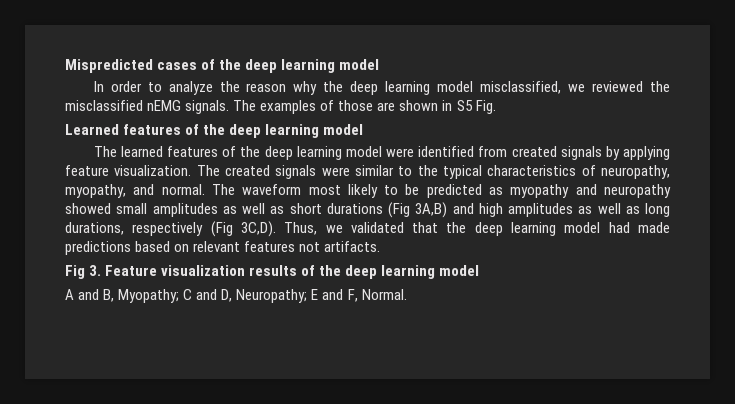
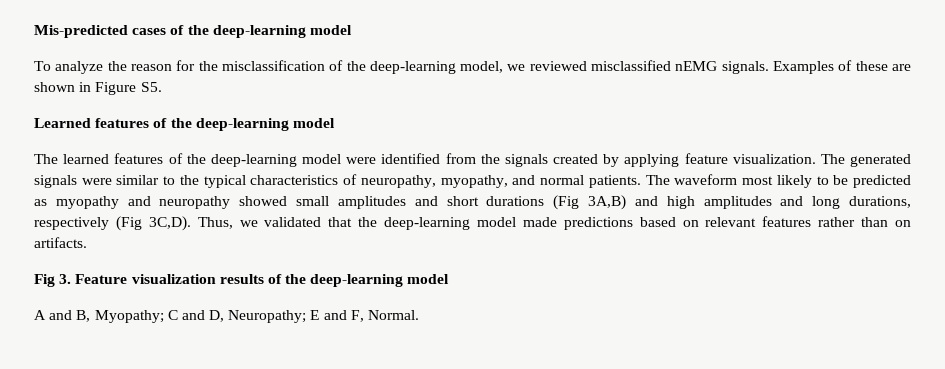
- Mispredicted cases of the deep learning model
- In order to analyze the reason why the deep learning model misclassified, we reviewed the misclassified nEMG signals.
+ Mis-predicted cases of the deep-learning model
+ To analyze the reason for the misclassification of the deep-learning model, we reviewed misclassified nEMG signals.
- The examples of those are shown in S5 Fig.
+ Examples of these are shown in Figure S5.
- Learned features of the deep learning model
+ Learned features of the deep-learning model
- The learned features of the deep learning model were identified from created signals by applying feature visualization.
+ The learned features of the deep-learning model were identified from the signals created by applying feature visualization.
- The created signals were similar to the typical characteristics of neuropathy, myopathy, and normal.
+ The generated signals were similar to the typical characteristics of neuropathy, myopathy, and normal patients.
- The waveform most likely to be predicted as myopathy and neuropathy showed small amplitudes as well as short durations (Fig 3A,B) and high amplitudes as well as long durations, respectively (Fig 3C,D).
+ The waveform most likely to be predicted as myopathy and neuropathy showed small amplitudes and short durations (Fig 3A,B) and high amplitudes and long durations, respectively (Fig 3C,D).
- Thus, we validated that the deep learning model had made predictions based on relevant features not artifacts.
+ Thus, we validated that the deep-learning model made predictions based on relevant features rather than on artifacts.
- Fig 3. Feature visualization results of the deep learning model
+ Fig 3. Feature visualization results of the deep-learning model

